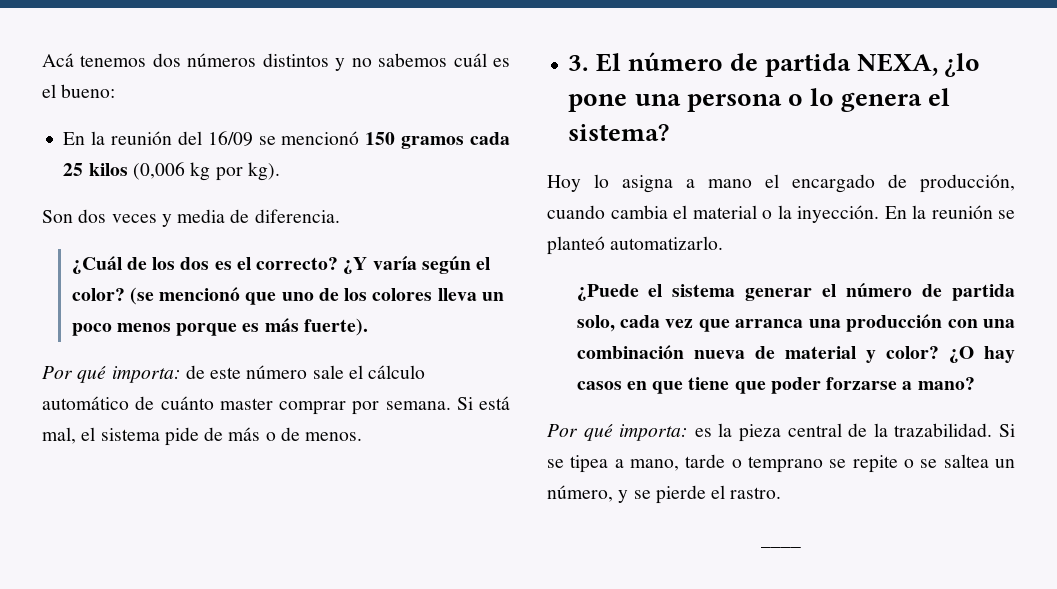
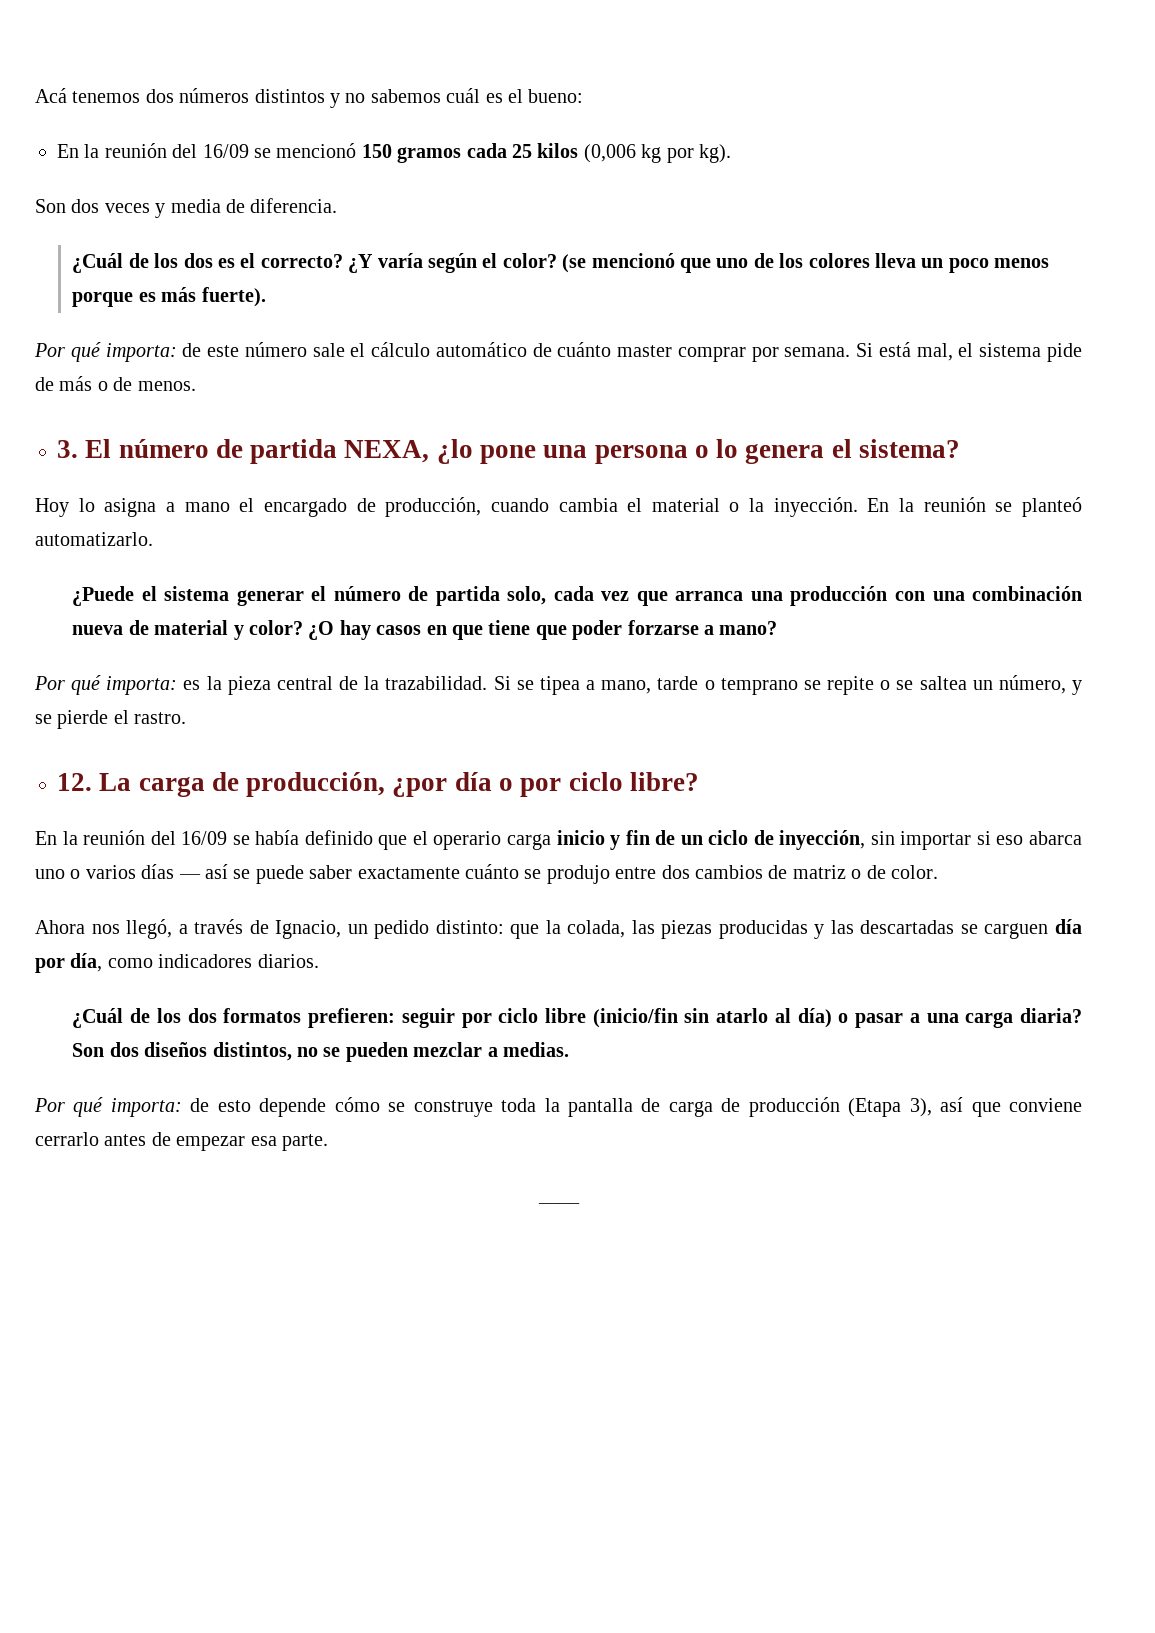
+ 12. La carga de producción, ¿por día o por ciclo libre?
+ En la reunión del 16/09 se había definido que el operario carga inicio y fin de un ciclo de inyección, sin importar si eso abarca uno o varios días — así se puede saber exactamente cuánto se produjo entre dos cambios de matriz o de color.
+ Ahora nos llegó, a través de Ignacio, un pedido distinto: que la colada, las piezas producidas y las descartadas se carguen día por día, como indicadores diarios.
+ ¿Cuál de los dos formatos prefieren: seguir por ciclo libre (inicio/fin sin atarlo al día) o pasar a una carga diaria? Son dos diseños distintos, no se pueden mezclar a medias.
+ Por qué importa: de esto depende cómo se construye toda la pantalla de carga de producción (Etapa 3), así que conviene cerrarlo antes de empezar esa parte.

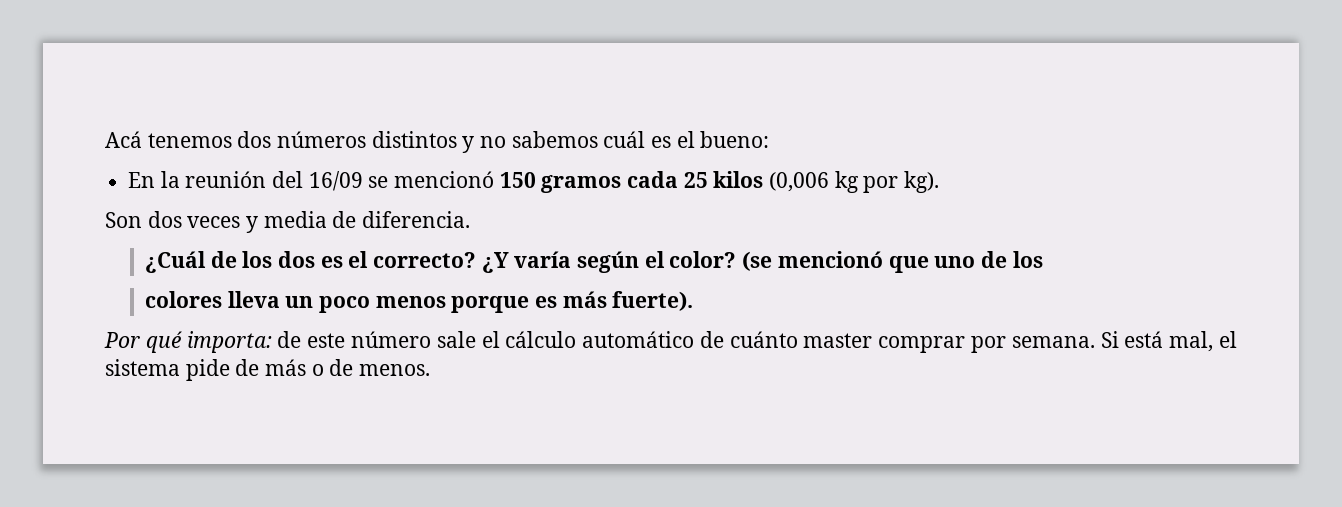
- (se mencionó que uno de los colores lleva un poco menos porque es más fuerte).
+ (se mencionó que uno de los
+ colores lleva un poco menos porque es más fuerte).
- 3. El número de partida NEXA, ¿lo pone una persona o lo genera el sistema?
- Hoy lo asigna a mano el encargado de producción, cuando cambia el material o la inyección. En la reunión se planteó automatizarlo.
- ¿Puede el sistema generar el número de partida solo, cada vez que arranca una producción con una combinación nueva de material y color? ¿O hay casos en que tiene que poder forzarse a mano?
- Por qué importa: es la pieza central de la trazabilidad. Si se tipea a mano, tarde o temprano se repite o se saltea un número, y se pierde el rastro.
- 12. La carga de producción, ¿por día o por ciclo libre?
- En la reunión del 16/09 se había definido que el operario carga inicio y fin de un ciclo de inyección, sin importar si eso abarca uno o varios días — así se puede saber exactamente cuánto se produjo entre dos cambios de matriz o de color.
- Ahora nos llegó, a través de Ignacio, un pedido distinto: que la colada, las piezas producidas y las descartadas se carguen día por día, como indicadores diarios.
- ¿Cuál de los dos formatos prefieren: seguir por ciclo libre (inicio/fin sin atarlo al día) o pasar a una carga diaria? Son dos diseños distintos, no se pueden mezclar a medias.
- Por qué importa: de esto depende cómo se construye toda la pantalla de carga de producción (Etapa 3), así que conviene cerrarlo antes de empezar esa parte.
- ____

